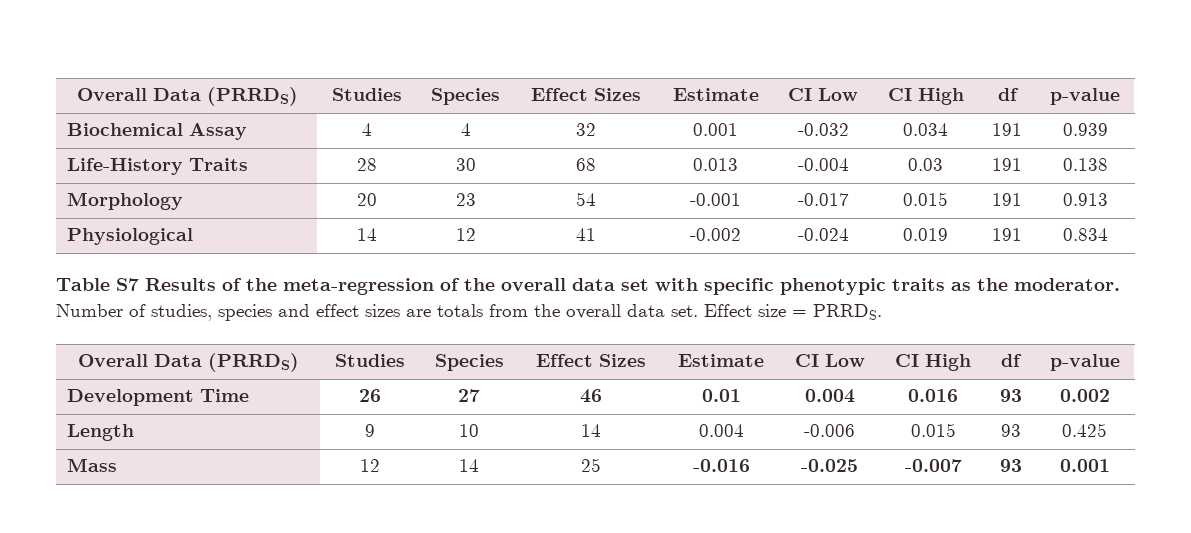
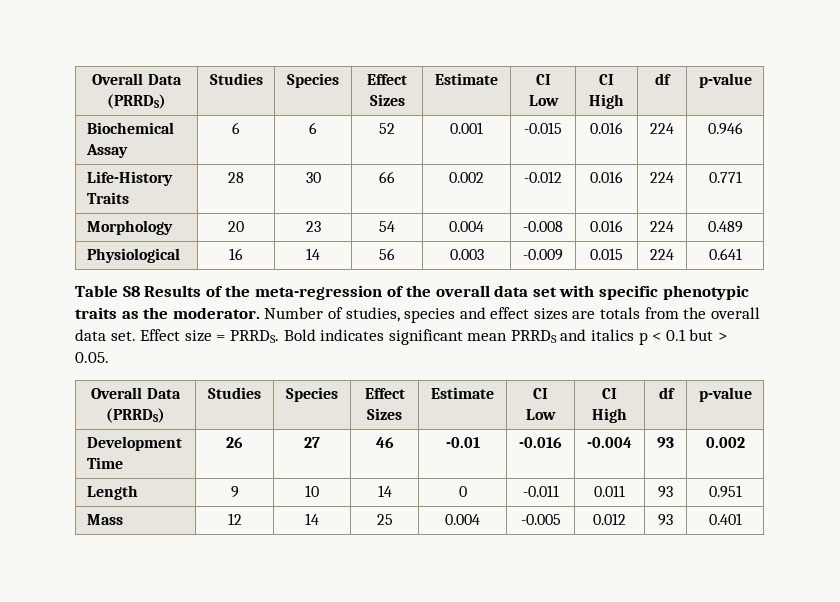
- Biochemical Assay | 4 | 4 | 32 | 0.001 | -0.032 | 0.034 | 191 | 0.939
- Life-History Traits | 28 | 30 | 68 | 0.013 | -0.004 | 0.03 | 191 | 0.138
- Morphology | 20 | 23 | 54 | -0.001 | -0.017 | 0.015 | 191 | 0.913
- Physiological | 14 | 12 | 41 | -0.002 | -0.024 | 0.019 | 191 | 0.834
+ Biochemical Assay | 6 | 6 | 52 | 0.001 | -0.015 | 0.016 | 224 | 0.946
+ Life-History Traits | 28 | 30 | 66 | 0.002 | -0.012 | 0.016 | 224 | 0.771
+ Morphology | 20 | 23 | 54 | 0.004 | -0.008 | 0.016 | 224 | 0.489
+ Physiological | 16 | 14 | 56 | 0.003 | -0.009 | 0.015 | 224 | 0.641
- Table S7 Results of the meta-regression of the overall data set with specific phenotypic traits as the moderator.
+ Table S8 Results of the meta-regression of the overall data set with specific phenotypic traits as the moderator.
+ Bold indicates significant mean PRRDS and italics p < 0.1 but > 0.05.
- Development Time | 26 | 27 | 46 | 0.01 | 0.004 | 0.016 | 93 | 0.002
+ Development Time | 26 | 27 | 46 | -0.01 | -0.016 | -0.004 | 93 | 0.002
- Length | 9 | 10 | 14 | 0.004 | -0.006 | 0.015 | 93 | 0.425
+ Length | 9 | 10 | 14 | 0 | -0.011 | 0.011 | 93 | 0.951
- Mass | 12 | 14 | 25 | -0.016 | -0.025 | -0.007 | 93 | 0.001
+ Mass | 12 | 14 | 25 | 0.004 | -0.005 | 0.012 | 93 | 0.401

